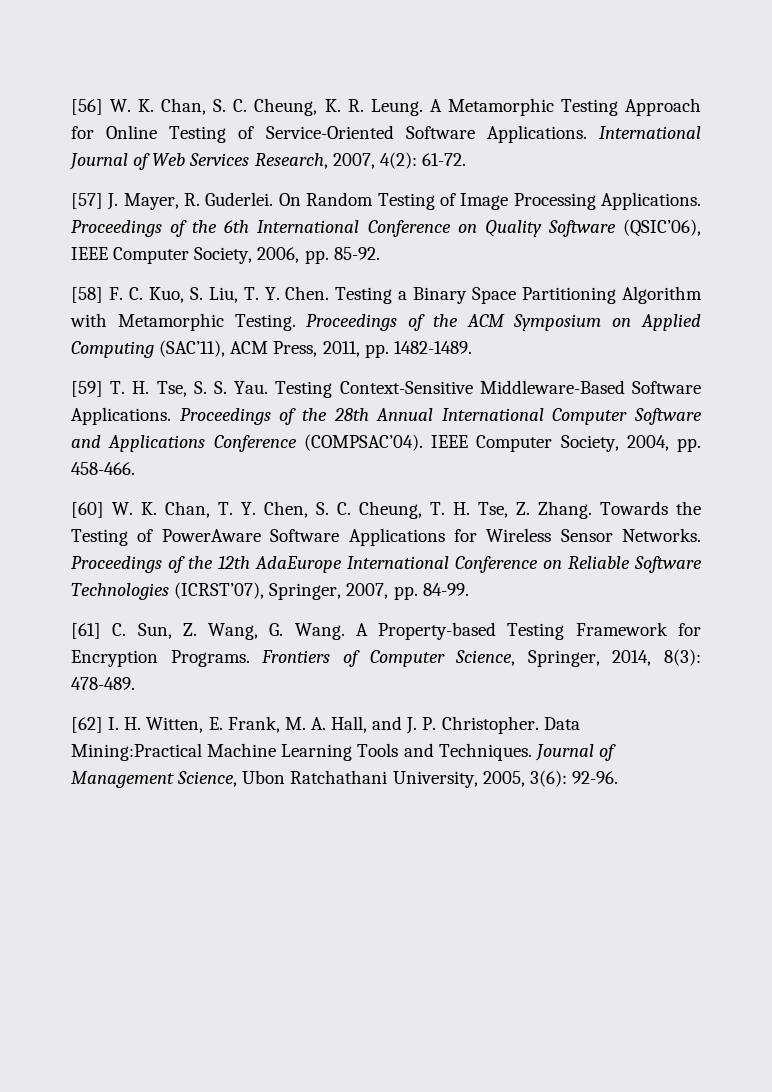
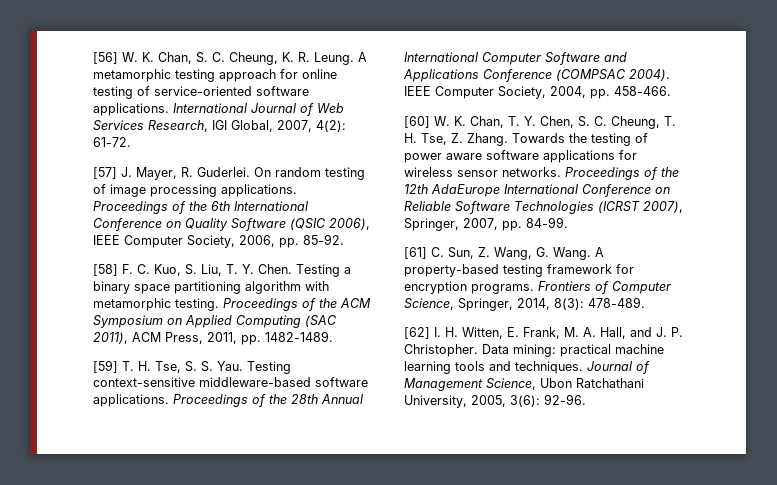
- A Metamorphic Testing Approach for Online Testing of Service-Oriented Software Applications.
+ A metamorphic testing approach for online testing of service-oriented software applications.
- International Journal of Web Services Research, 2007, 4(2): 61-72.
+ International Journal of Web Services Research, IGI Global, 2007, 4(2): 61-72.
- On Random Testing of Image Processing Applications.
+ On random testing of image processing applications.
- Proceedings of the 6th International Conference on Quality Software (QSIC’06), IEEE Computer Society, 2006, pp. 85-92.
+ Proceedings of the 6th International Conference on Quality Software (QSIC 2006), IEEE Computer Society, 2006, pp. 85-92.
- Testing a Binary Space Partitioning Algorithm with Metamorphic Testing.
+ Testing a binary space partitioning algorithm with metamorphic testing.
- Proceedings of the ACM Symposium on Applied Computing (SAC’11), ACM Press, 2011, pp. 1482-1489.
+ Proceedings of the ACM Symposium on Applied Computing (SAC 2011), ACM Press, 2011, pp. 1482-1489.
- [59] T. H. Tse, S. S. Yau. Testing Context-Sensitive Middleware-Based Software Applications.
+ [59] T. H. Tse, S. S. Yau. Testing context-sensitive middleware-based software applications.
- Proceedings of the 28th Annual International Computer Software and Applications Conference (COMPSAC’04).
+ Proceedings of the 28th Annual International Computer Software and Applications Conference (COMPSAC 2004).
- Towards the Testing of PowerAware Software Applications for Wireless Sensor Networks.
+ Towards the testing of power aware software applications for wireless sensor networks.
- Proceedings of the 12th AdaEurope International Conference on Reliable Software Technologies (ICRST’07), Springer, 2007, pp. 84-99.
+ Proceedings of the 12th AdaEurope International Conference on Reliable Software Technologies (ICRST 2007), Springer, 2007, pp. 84-99.
- A Property-based Testing Framework for Encryption Programs.
+ A property-based testing framework for encryption programs.
- Data Mining:Practical Machine Learning Tools and Techniques.
+ Data mining: practical machine learning tools and techniques.

